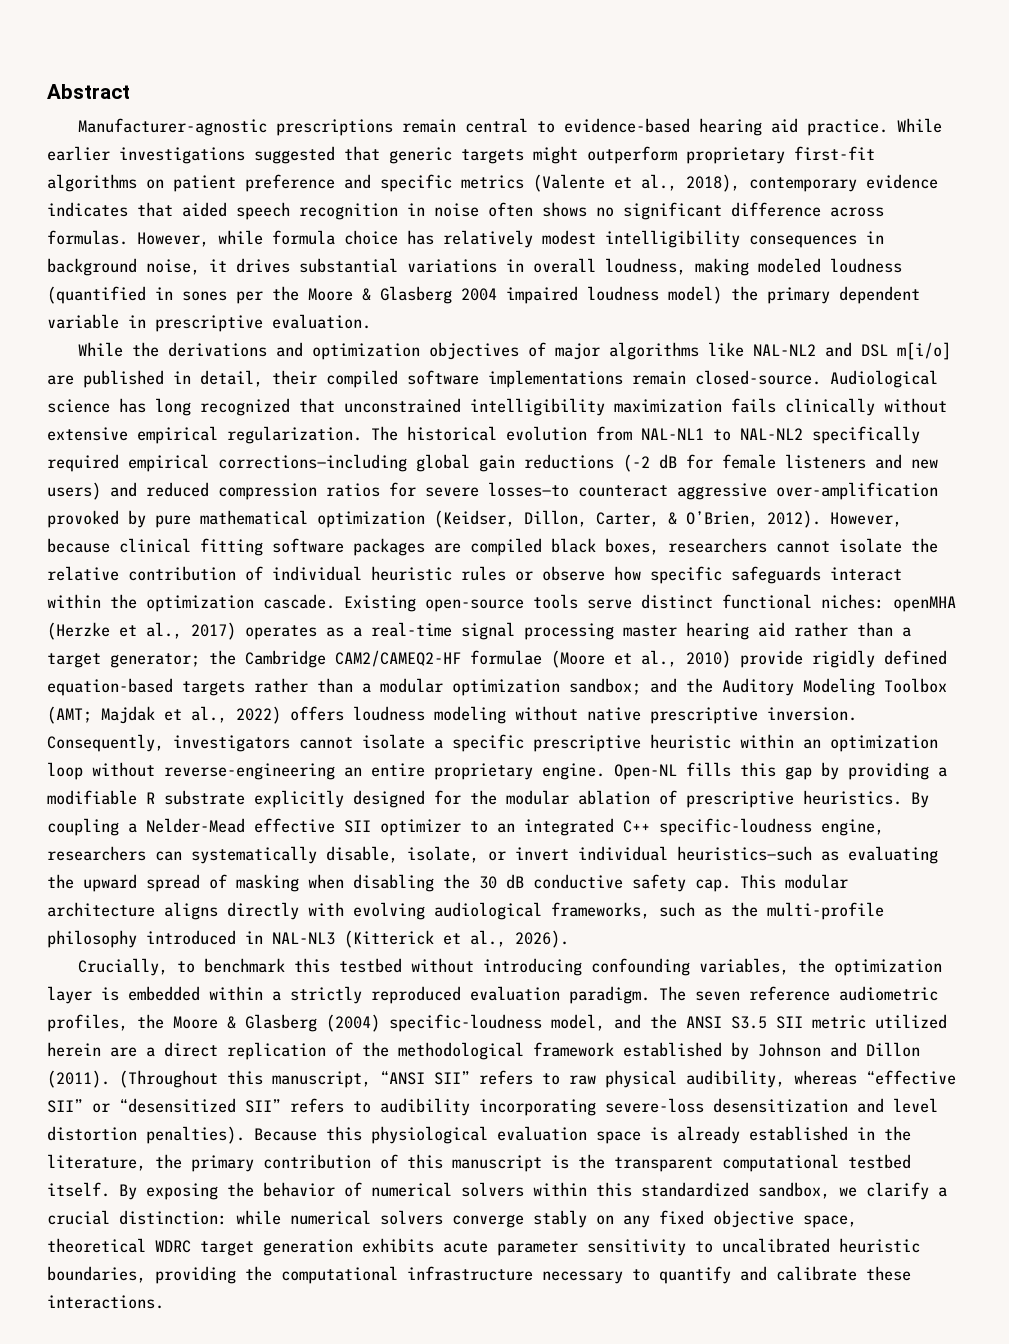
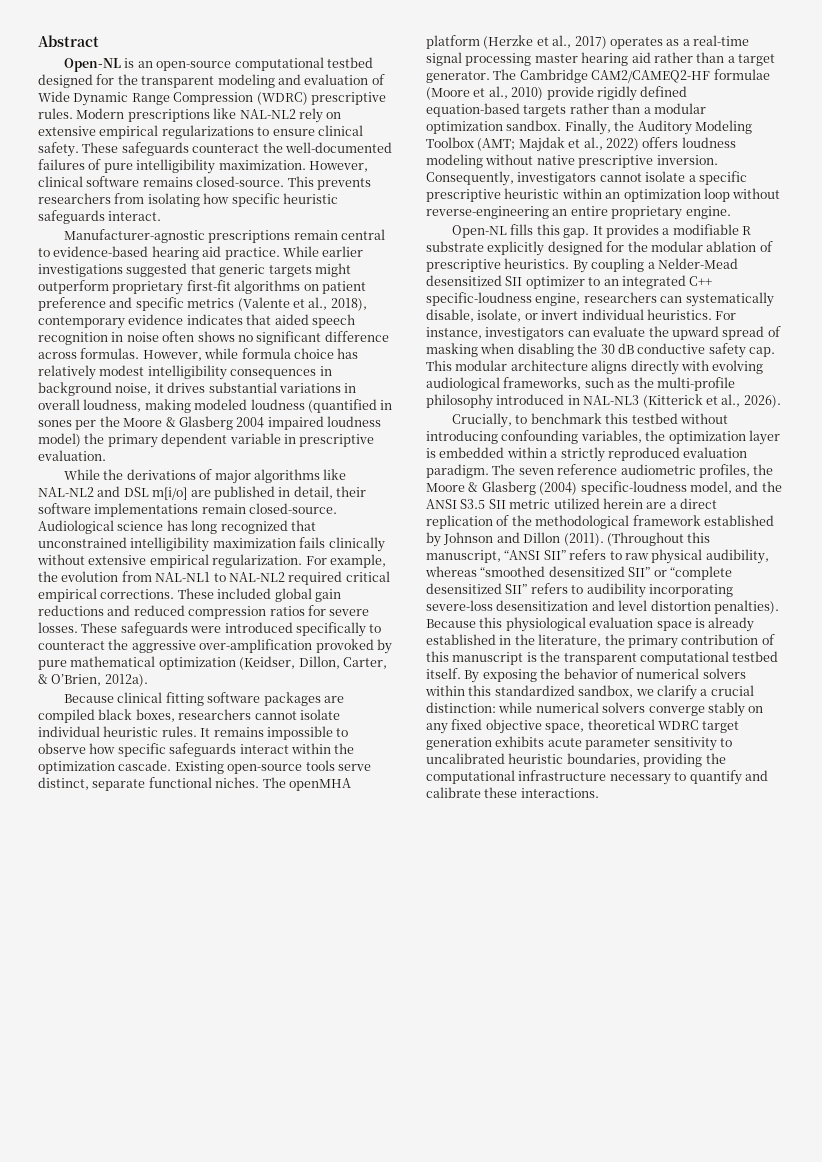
+ Open-NL is an open-source computational testbed designed for the transparent modeling and evaluation of Wide Dynamic Range Compression (WDRC) prescriptive rules. Modern prescriptions like NAL-NL2 rely on extensive empirical regularizations to ensure clinical safety. These safeguards counteract the well-documented failures of pure intelligibility maximization. However, clinical software remains closed-source. This prevents researchers from isolating how specific heuristic safeguards interact.
- While the derivations and optimization objectives of major algorithms like NAL-NL2 and DSL m[i/o] are published in detail, their compiled software implementations remain closed-source.
+ While the derivations of major algorithms like NAL-NL2 and DSL m[i/o] are published in detail, their software implementations remain closed-source.
- The historical evolution from NAL-NL1 to NAL-NL2 specifically required empirical corrections—including global gain reductions (-2 dB for female listeners and new users) and reduced compression ratios for severe losses—to counteract aggressive over-amplification provoked by pure mathematical optimization (Keidser, Dillon, Carter, & O’Brien, 2012). However, because clinical fitting software packages are compiled black boxes, researchers cannot isolate the relative contribution of individual heuristic rules or observe how specific safeguards interact within the optimization cascade.
+ For example, the evolution from NAL-NL1 to NAL-NL2 required critical empirical corrections. These included global gain reductions and reduced compression ratios for severe losses. These safeguards were introduced specifically to counteract the aggressive over-amplification provoked by pure mathematical optimization (Keidser, Dillon, Carter, & O’Brien, 2012a).
+ Because clinical fitting software packages are compiled black boxes, researchers cannot isolate individual heuristic rules. It remains impossible to observe how specific safeguards interact within the optimization cascade.
- Existing open-source tools serve distinct functional niches: openMHA (Herzke et al., 2017) operates as a real-time signal processing master hearing aid rather than a target generator; the Cambridge CAM2/CAMEQ2-HF formulae (Moore et al., 2010) provide rigidly defined equation-based targets rather than a modular optimization sandbox; and the Auditory Modeling Toolbox (AMT; Majdak et al., 2022) offers loudness modeling without native prescriptive inversion.
+ Existing open-source tools serve distinct, separate functional niches. The openMHA platform (Herzke et al., 2017) operates as a real-time signal processing master hearing aid rather than a target generator. The Cambridge CAM2/CAMEQ2-HF formulae (Moore et al., 2010) provide rigidly defined equation-based targets rather than a modular optimization sandbox. Finally, the Auditory Modeling Toolbox (AMT; Majdak et al., 2022) offers loudness modeling without native prescriptive inversion.
- Consequently, investigators cannot isolate a specific prescriptive heuristic within an optimization loop without reverse-engineering an entire proprietary engine. Open-NL fills this gap by providing a modifiable R substrate explicitly designed for the modular ablation of prescriptive heuristics.
+ Consequently, investigators cannot isolate a specific prescriptive heuristic within an optimization loop without reverse-engineering an entire proprietary engine.
+ Open-NL fills this gap. It provides a modifiable R substrate explicitly designed for the modular ablation of prescriptive heuristics.
- By coupling a Nelder-Mead effective SII optimizer to an integrated C++ specific-loudness engine, researchers can systematically disable, isolate, or invert individual heuristics—such as evaluating the upward spread of masking when disabling the 30 dB conductive safety cap.
+ By coupling a Nelder-Mead desensitized SII optimizer to an integrated C++ specific-loudness engine, researchers can systematically disable, isolate, or invert individual heuristics. For instance, investigators can evaluate the upward spread of masking when disabling the 30 dB conductive safety cap.
- (Throughout this manuscript, “ANSI SII” refers to raw physical audibility, whereas “effective SII” or “desensitized SII” refers to audibility incorporating severe-loss desensitization and level distortion penalties).
+ (Throughout this manuscript, “ANSI SII” refers to raw physical audibility, whereas “smoothed desensitized SII” or “complete desensitized SII” refers to audibility incorporating severe-loss desensitization and level distortion penalties).

